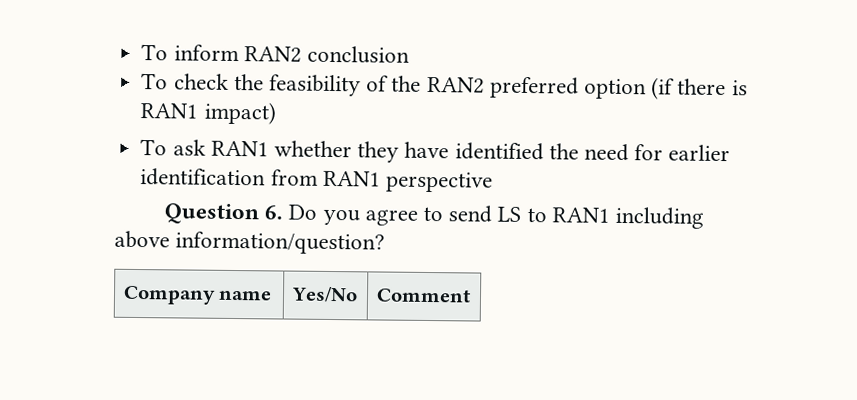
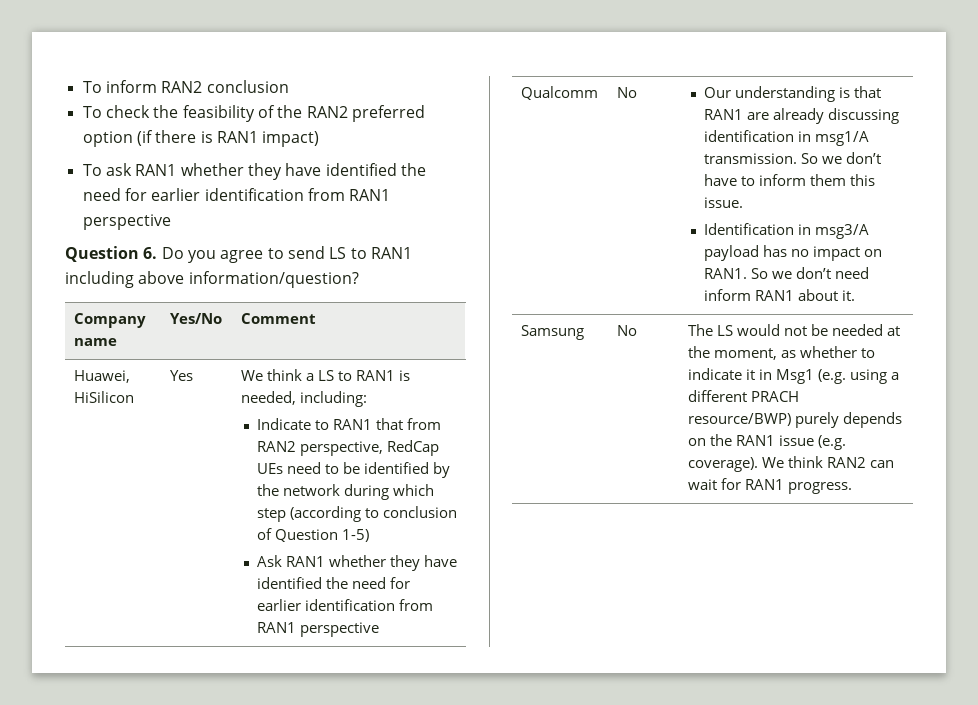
+ Huawei, HiSilicon | Yes | We think a LS to RAN1 is needed, including:
+ Indicate to RAN1 that from RAN2 perspective, RedCap UEs need to be identified by the network during which step (according to conclusion of Question 1-5)
+ Ask RAN1 whether they have identified the need for earlier identification from RAN1 perspective
+ Qualcomm | No | Our understanding is that RAN1 are already discussing identification in msg1/A transmission. So we don’t have to inform them this issue.
+ Identification in msg3/A payload has no impact on RAN1. So we don’t need inform RAN1 about it.
+ Samsung | No | The LS would not be needed at the moment, as whether to indicate it in Msg1 (e.g. using a different PRACH resource/BWP) purely depends on the RAN1 issue (e.g. coverage). We think RAN2 can wait for RAN1 progress.

